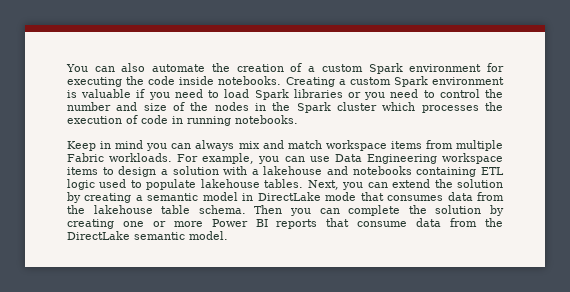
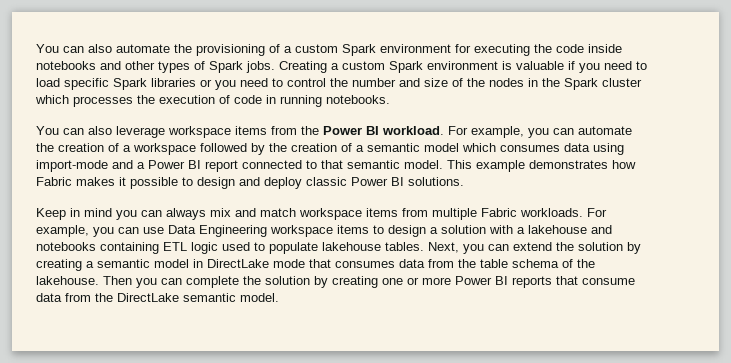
- You can also automate the creation of a custom Spark environment for executing the code inside notebooks.
+ You can also automate the provisioning of a custom Spark environment for executing the code inside notebooks and other types of Spark jobs.
- Creating a custom Spark environment is valuable if you need to load Spark libraries or you need to control the number and size of the nodes in the Spark cluster which processes the execution of code in running notebooks.
+ Creating a custom Spark environment is valuable if you need to load specific Spark libraries or you need to control the number and size of the nodes in the Spark cluster which processes the execution of code in running notebooks.
+ You can also leverage workspace items from the Power BI workload. For example, you can automate the creation of a workspace followed by the creation of a semantic model which consumes data using import-mode and a Power BI report connected to that semantic model. This example demonstrates how Fabric makes it possible to design and deploy classic Power BI solutions.
- Next, you can extend the solution by creating a semantic model in DirectLake mode that consumes data from the lakehouse table schema.
+ Next, you can extend the solution by creating a semantic model in DirectLake mode that consumes data from the table schema of the lakehouse.

